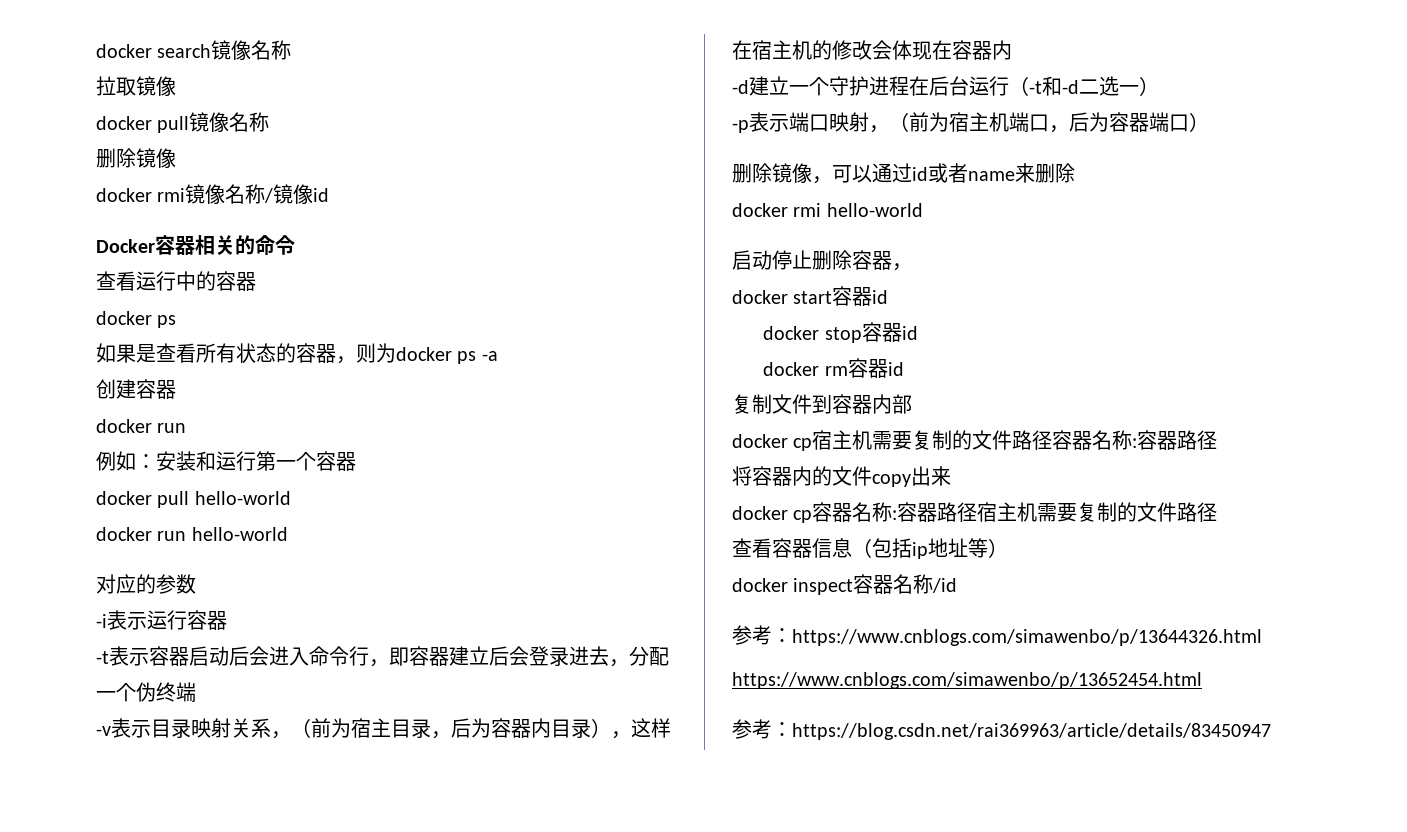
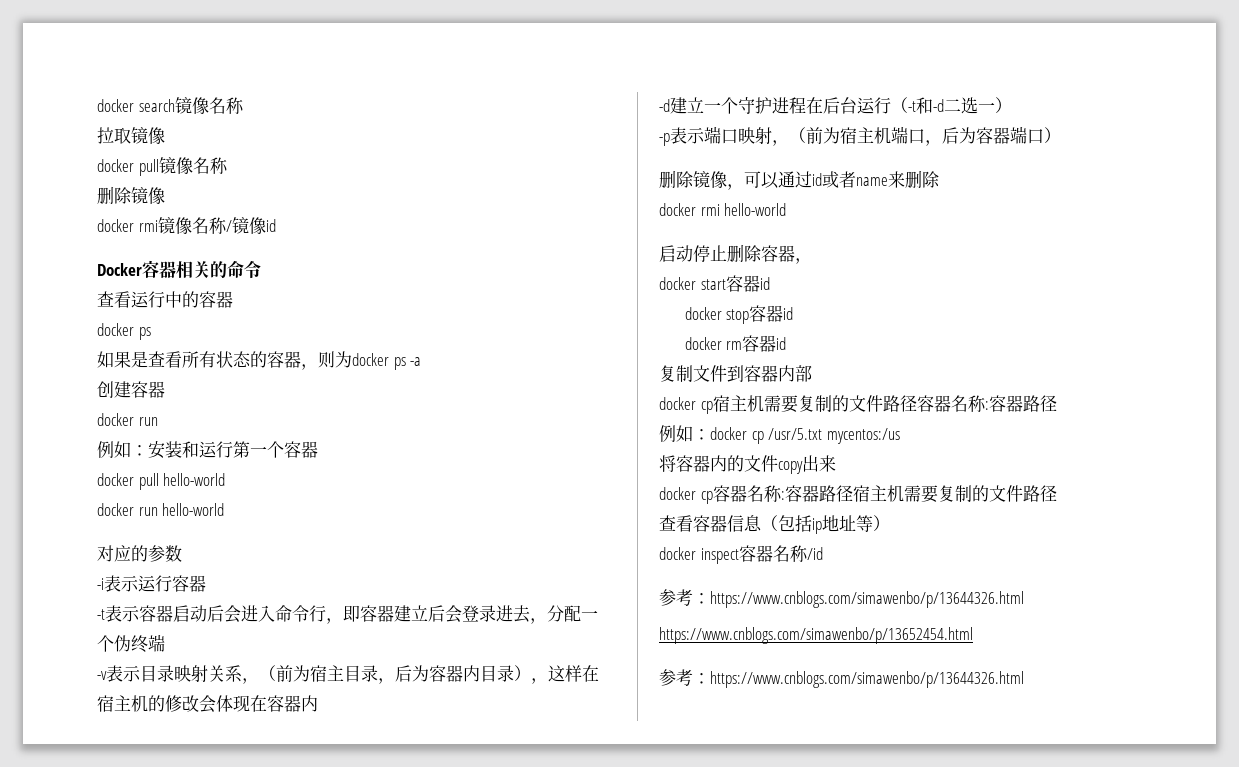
+ 例如：docker cp /usr/5.txt mycentos:/us
  https://www.cnblogs.com/simawenbo/p/13652454.html
- 参考：https://blog.csdn.net/rai369963/article/details/83450947
+ 参考：https://www.cnblogs.com/simawenbo/p/13644326.html

